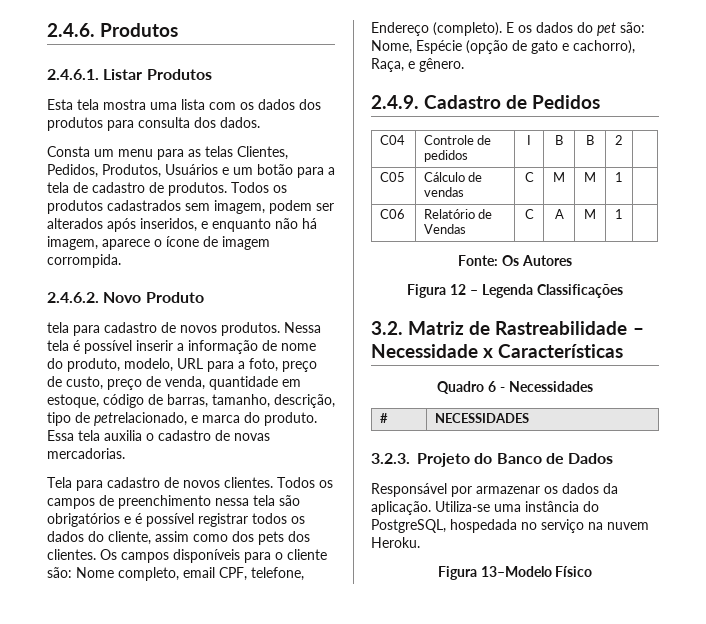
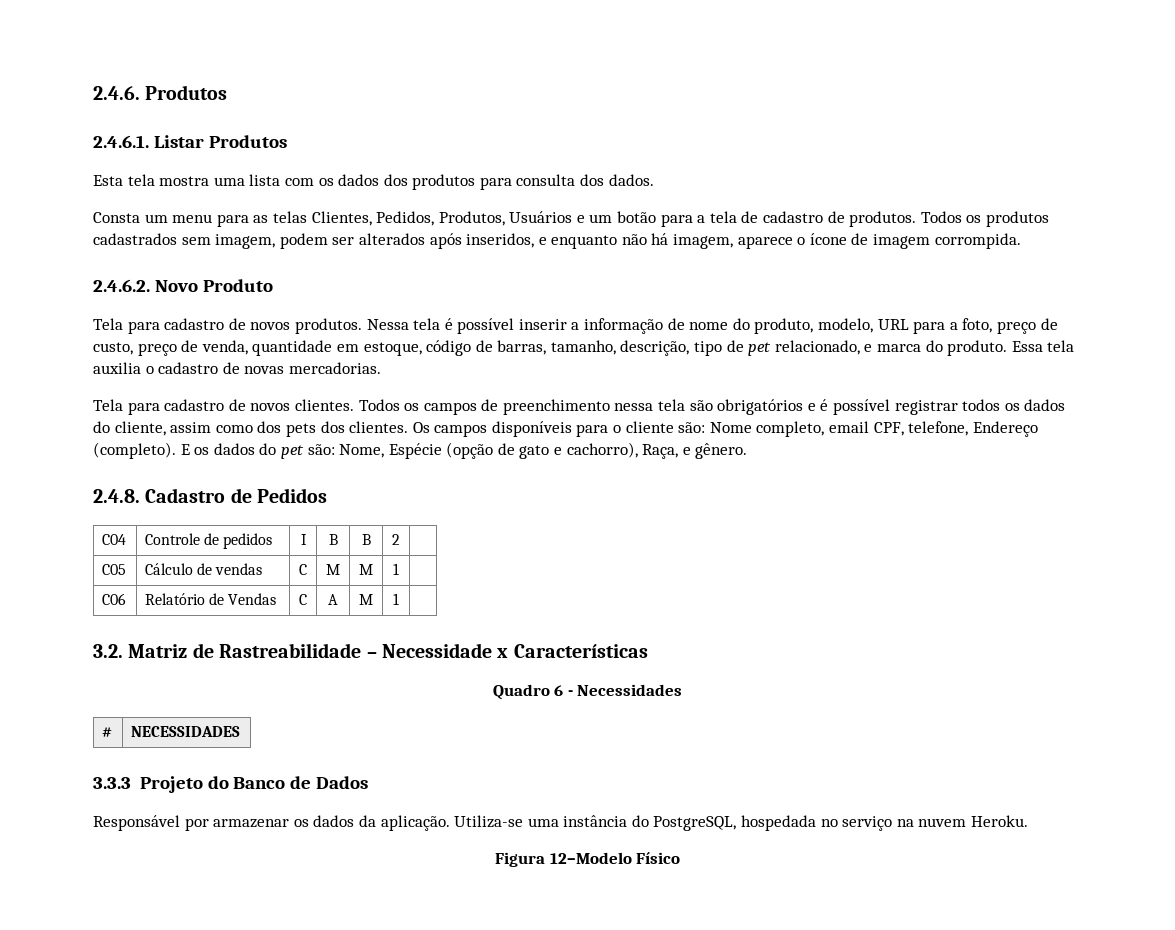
- tela para cadastro de novos produtos.
+ Tela para cadastro de novos produtos.
- Nessa tela é possível inserir a informação de nome do produto, modelo, URL para a foto, preço de custo, preço de venda, quantidade em estoque, código de barras, tamanho, descrição, tipo de petrelacionado, e marca do produto.
+ Nessa tela é possível inserir a informação de nome do produto, modelo, URL para a foto, preço de custo, preço de venda, quantidade em estoque, código de barras, tamanho, descrição, tipo de pet relacionado, e marca do produto.
- 2.4.9. Cadastro de Pedidos
+ 2.4.8. Cadastro de Pedidos
- Fonte: Os Autores
- Figura 12 – Legenda Classificações
- 3.2.3. Projeto do Banco de Dados
+ 3.3.3 Projeto do Banco de Dados
- Figura 13–Modelo Físico
+ Figura 12–Modelo Físico

